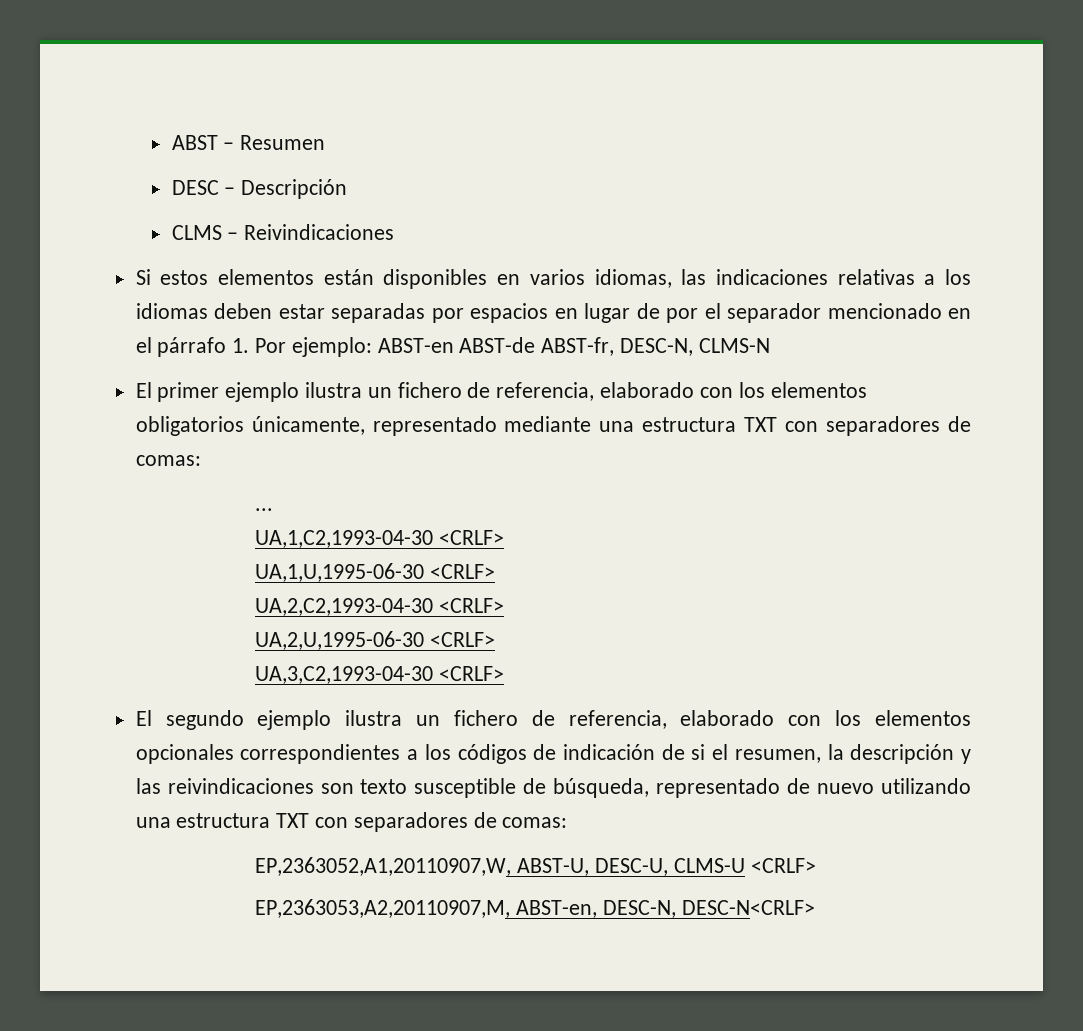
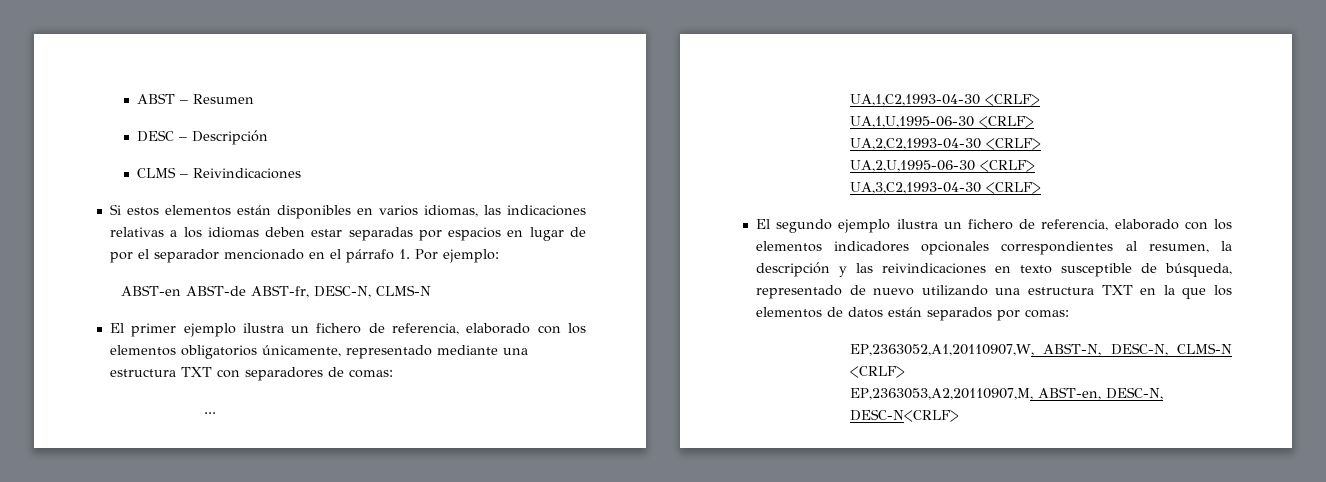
- Si estos elementos están disponibles en varios idiomas, las indicaciones relativas a los idiomas deben estar separadas por espacios en lugar de por el separador mencionado en el párrafo 1. Por ejemplo: ABST-en ABST-de ABST-fr, DESC-N, CLMS-N
+ Si estos elementos están disponibles en varios idiomas, las indicaciones relativas a los idiomas deben estar separadas por espacios en lugar de por el separador mencionado en el párrafo 1. Por ejemplo:
+ ABST-en ABST-de ABST-fr, DESC-N, CLMS-N
- El segundo ejemplo ilustra un fichero de referencia, elaborado con los elementos opcionales correspondientes a los códigos de indicación de si el resumen, la descripción y las reivindicaciones son texto susceptible de búsqueda, representado de nuevo utilizando una estructura TXT con separadores de comas:
+ El segundo ejemplo ilustra un fichero de referencia, elaborado con los elementos indicadores opcionales correspondientes al resumen, la descripción y las reivindicaciones en texto susceptible de búsqueda, representado de nuevo utilizando una estructura TXT en la que los elementos de datos están separados por comas:
- EP,2363052,A1,20110907,W, ABST-U, DESC-U, CLMS-U <CRLF>
+ EP,2363052,A1,20110907,W, ABST-N, DESC-N, CLMS-N <CRLF>

